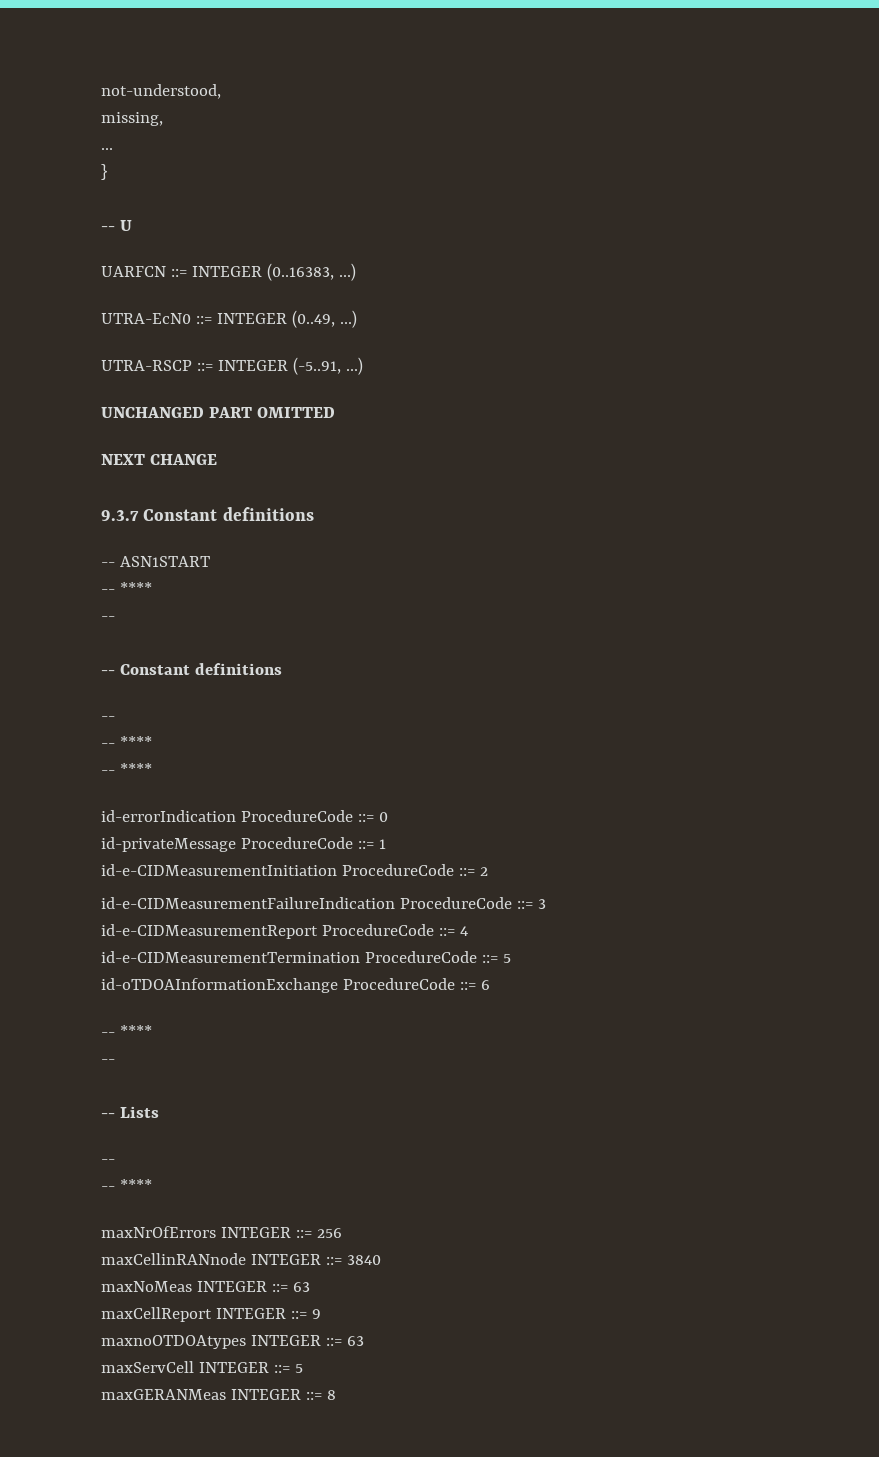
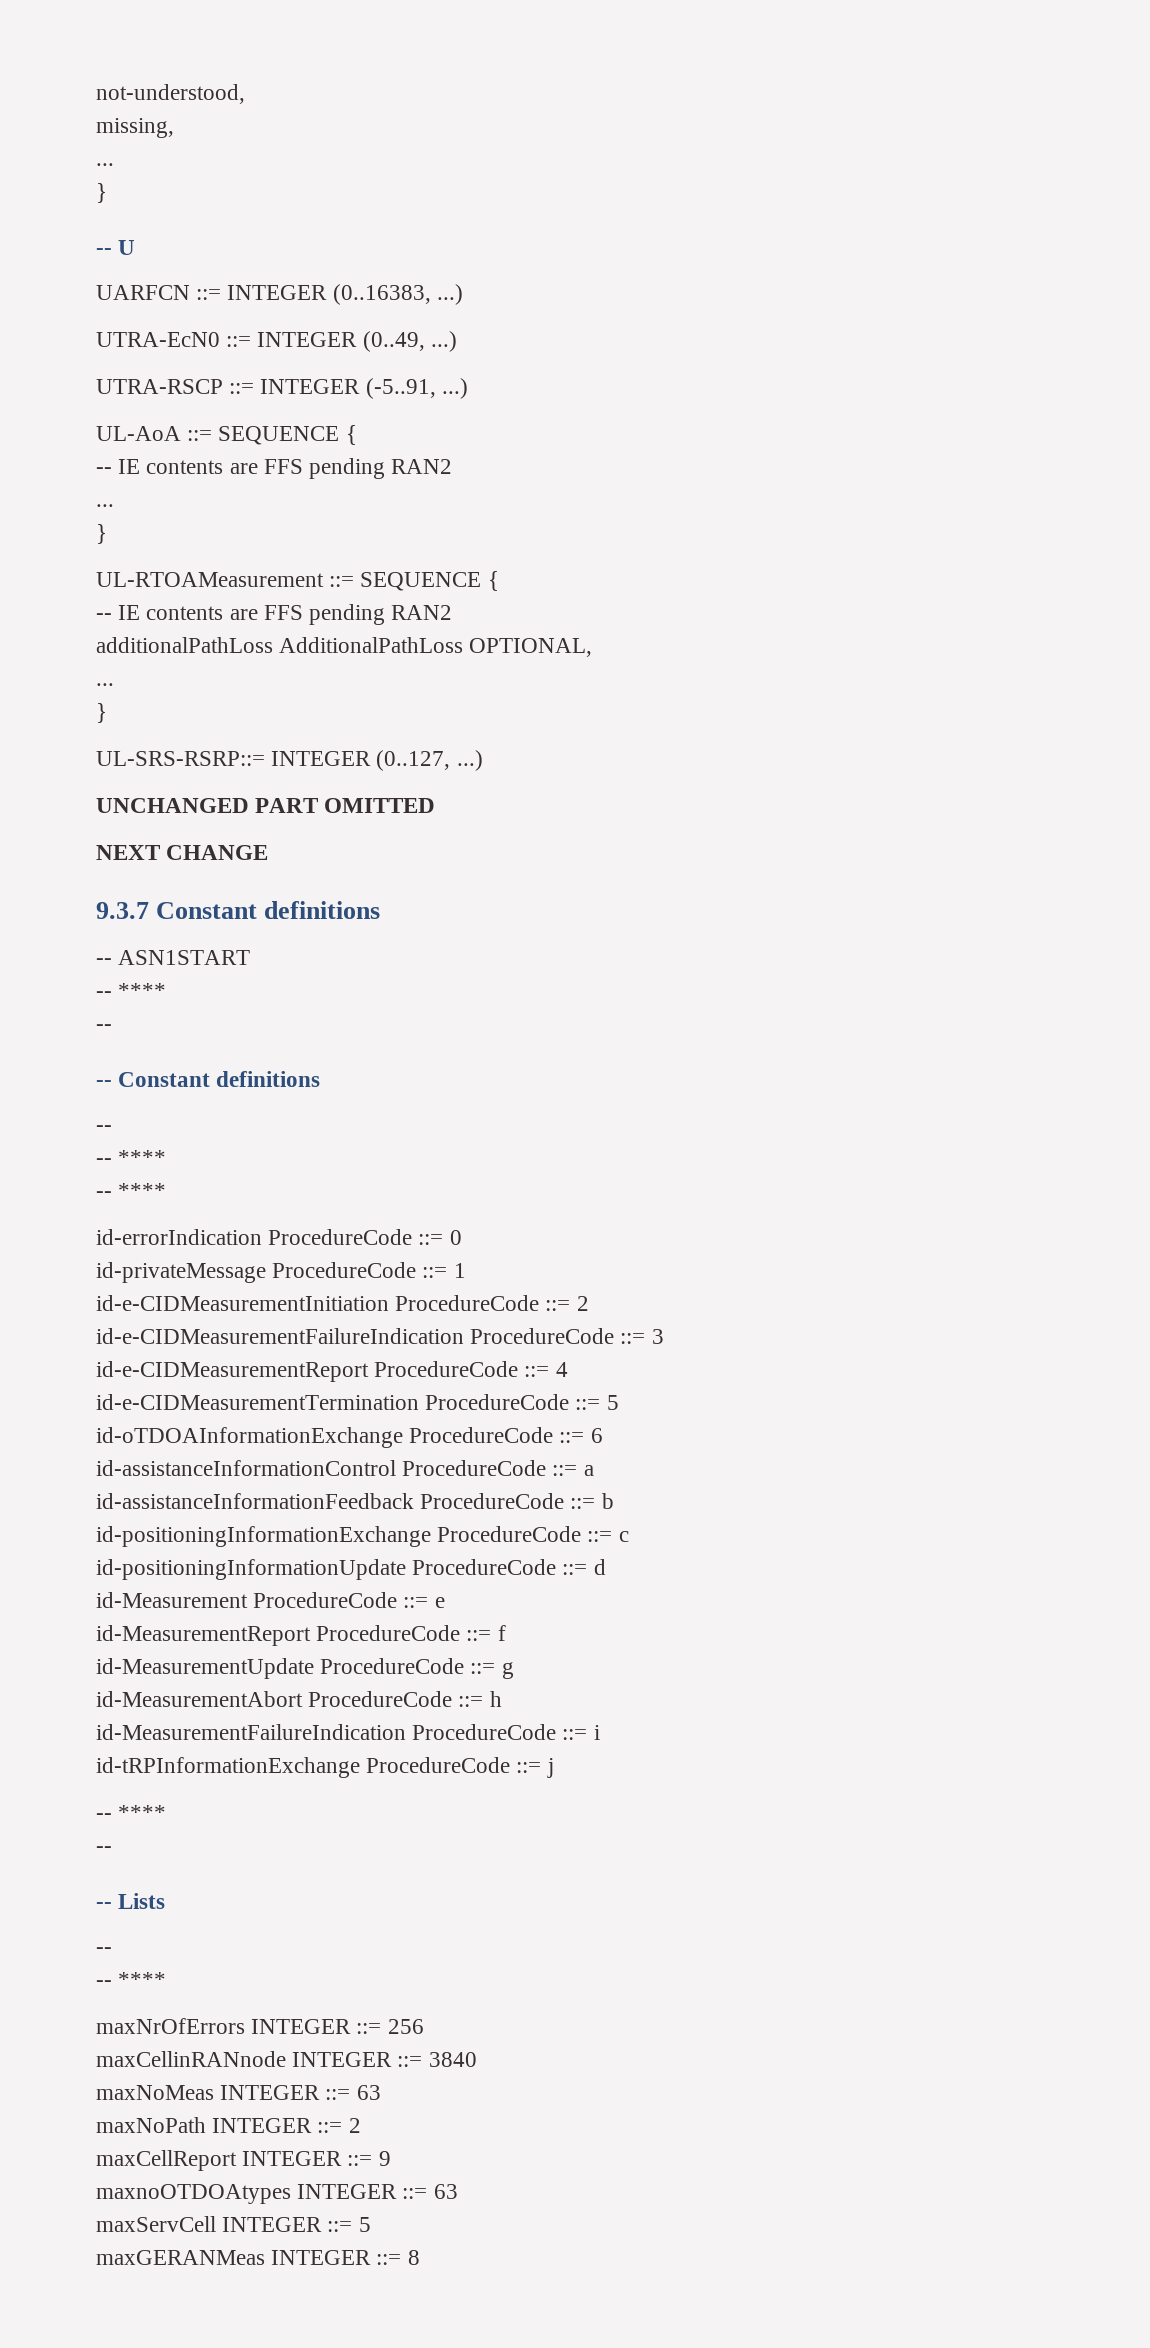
+ UL-AoA ::= SEQUENCE {
+ -- IE contents are FFS pending RAN2
+ ...
+ }
+ UL-RTOAMeasurement ::= SEQUENCE {
+ -- IE contents are FFS pending RAN2
+ additionalPathLoss AdditionalPathLoss OPTIONAL,
+ ...
+ }
+ UL-SRS-RSRP::= INTEGER (0..127, ...)
+ id-assistanceInformationControl ProcedureCode ::= a
+ id-assistanceInformationFeedback ProcedureCode ::= b
+ id-positioningInformationExchange ProcedureCode ::= c
+ id-positioningInformationUpdate ProcedureCode ::= d
+ id-Measurement ProcedureCode ::= e
+ id-MeasurementReport ProcedureCode ::= f
+ id-MeasurementUpdate ProcedureCode ::= g
+ id-MeasurementAbort ProcedureCode ::= h
+ id-MeasurementFailureIndication ProcedureCode ::= i
+ id-tRPInformationExchange ProcedureCode ::= j
+ maxNoPath INTEGER ::= 2

